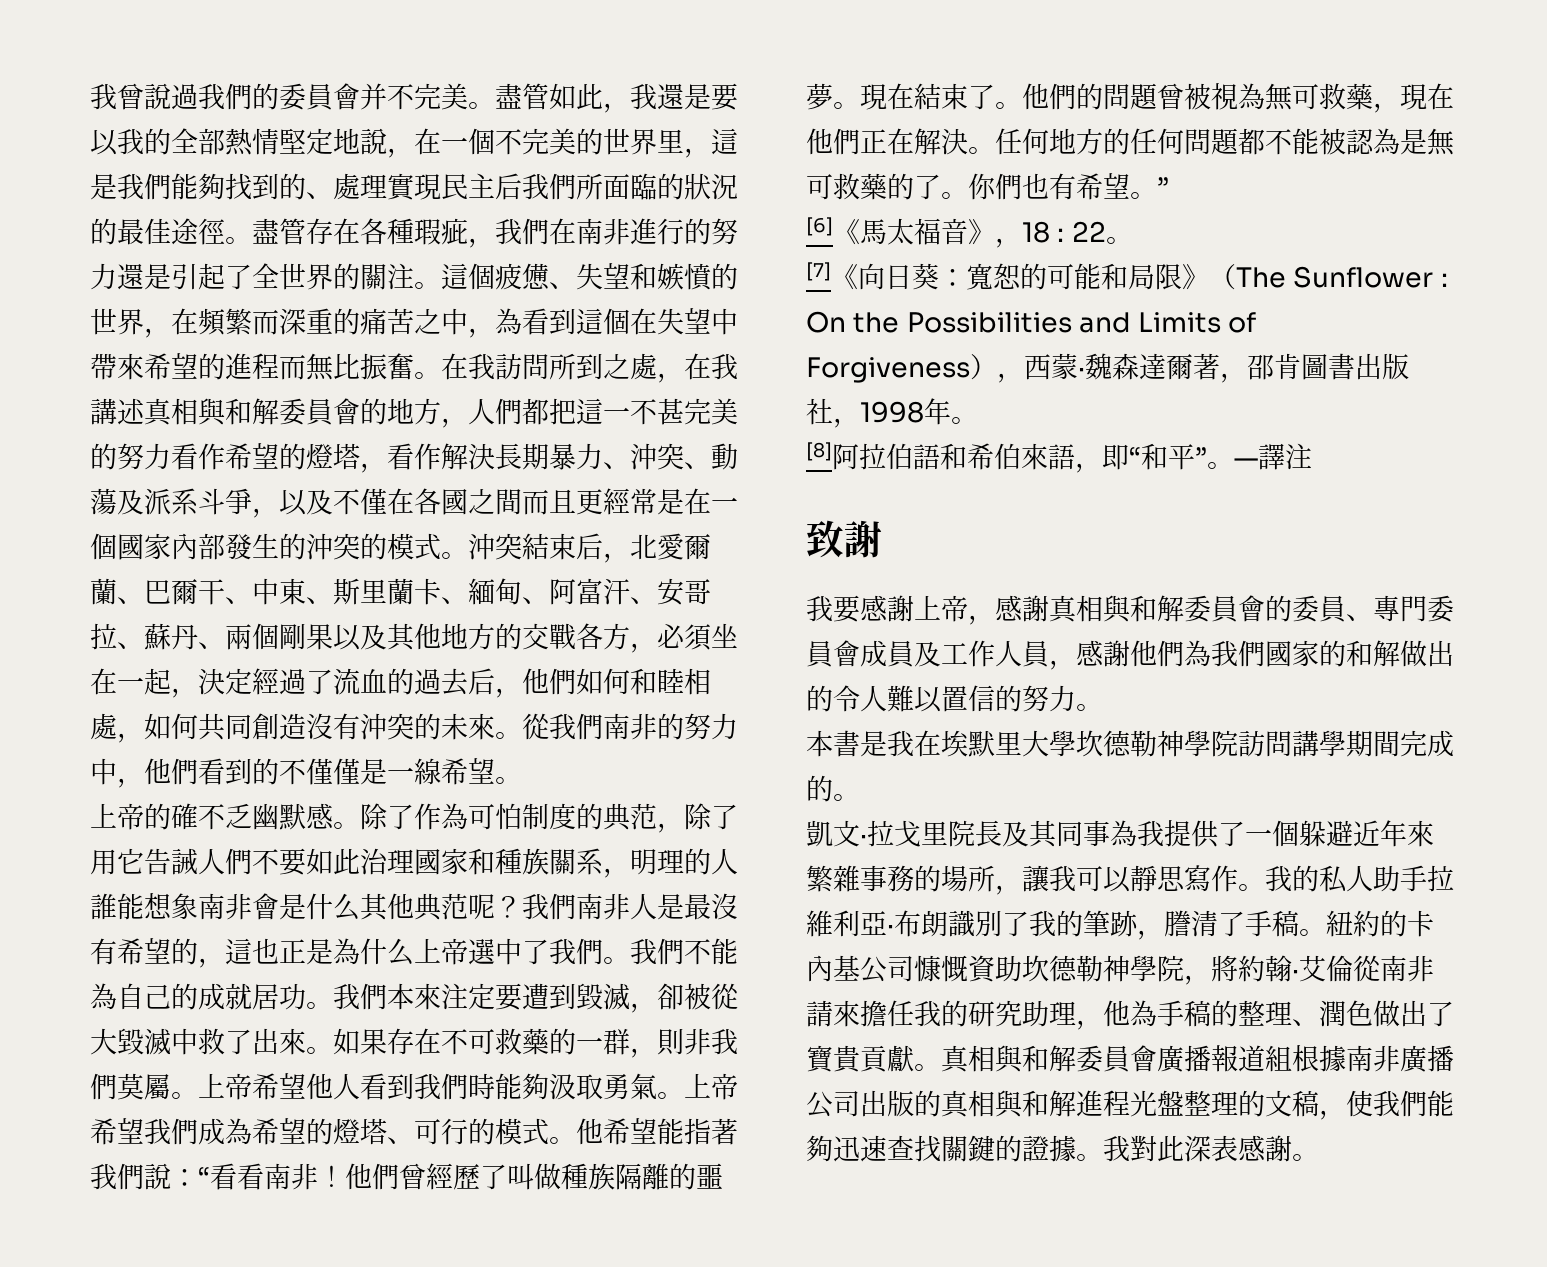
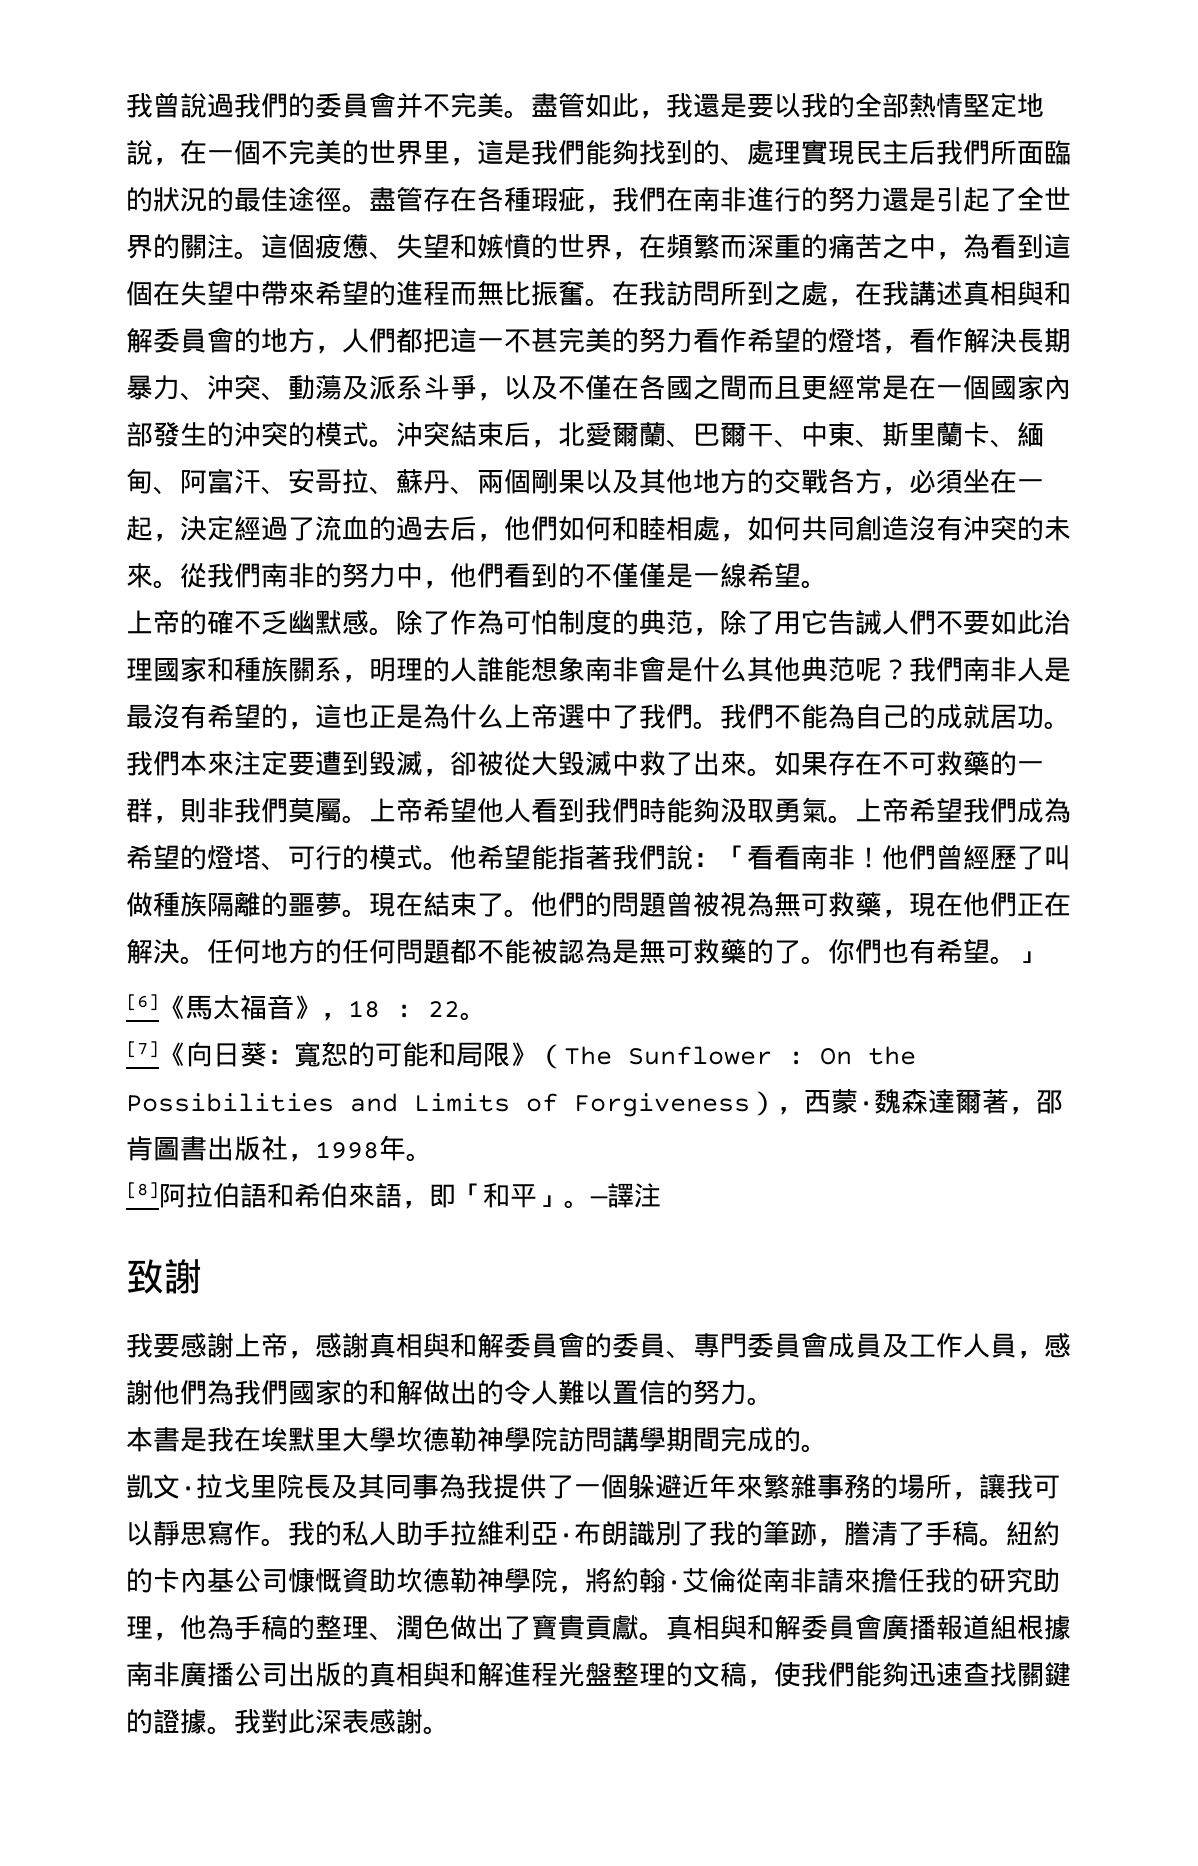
- 他希望能指著我們說：“看看南非！
+ 他希望能指著我們說：「看看南非！
- 你們也有希望。”
+ 你們也有希望。」
- [8]阿拉伯語和希伯來語，即“和平”。
+ [8]阿拉伯語和希伯來語，即「和平」。

